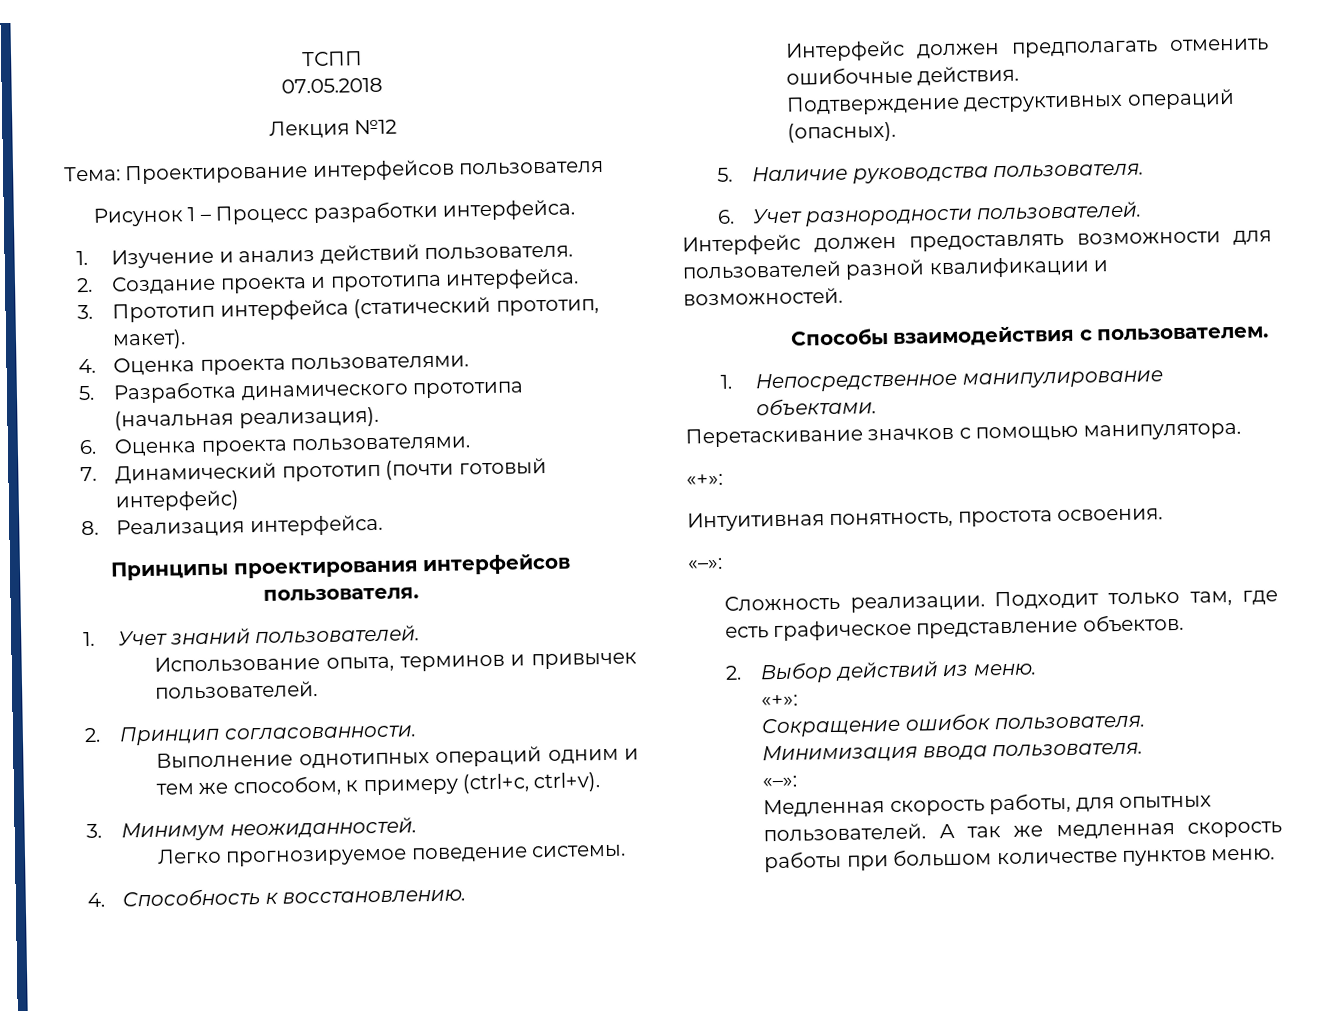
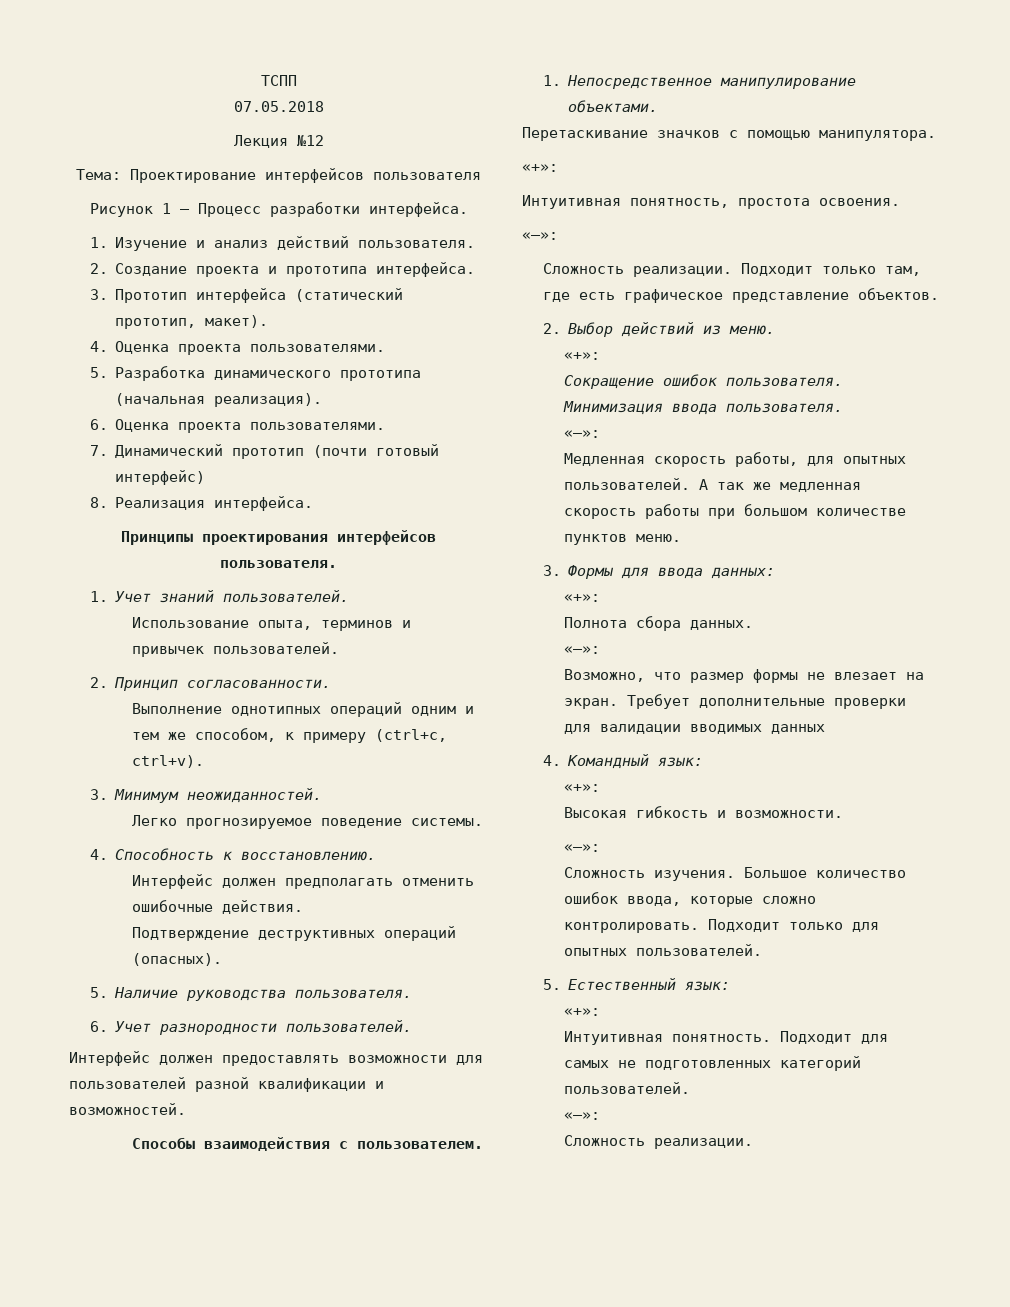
+ 3. Формы для ввода данных:
+ «+»:
+ Полнота сбора данных.
+ «–»:
+ Возможно, что размер формы не влезает на экран. Требует дополнительные проверки для валидации вводимых данных
+ 4. Командный язык:
+ «+»:
+ Высокая гибкость и возможности.
+ «–»:
+ Сложность изучения. Большое количество ошибок ввода, которые сложно контролировать. Подходит только для опытных пользователей.
+ 5. Естественный язык:
+ «+»:
+ Интуитивная понятность. Подходит для самых не подготовленных категорий пользователей.
+ «–»:
+ Сложность реализации.

